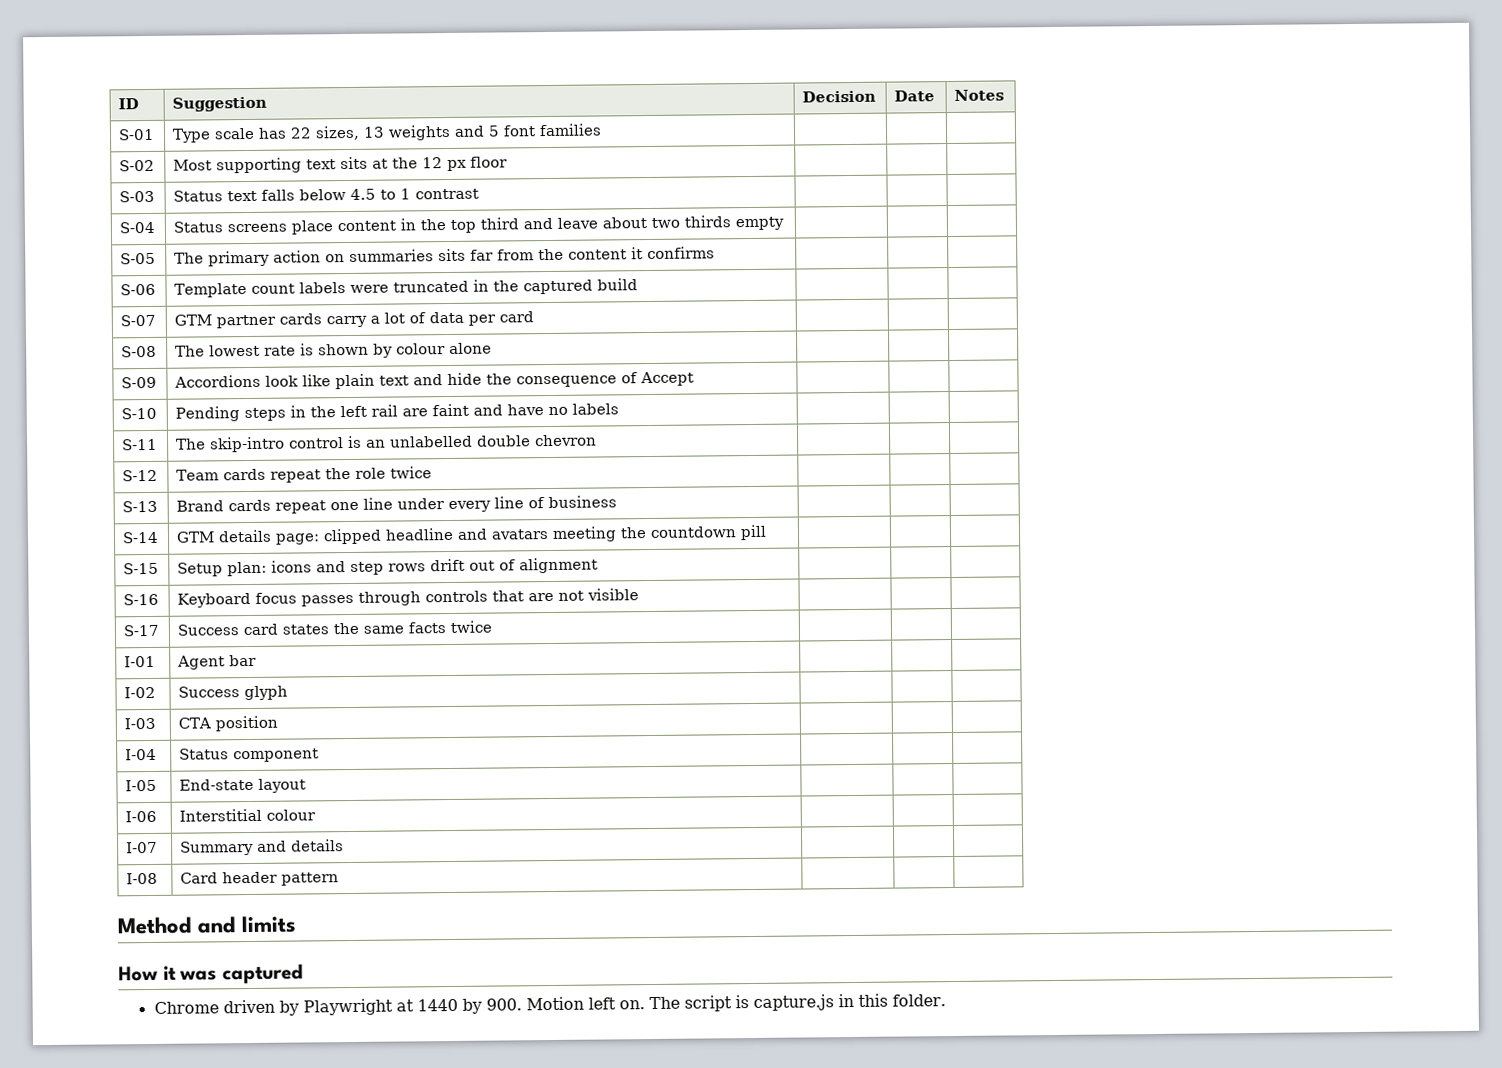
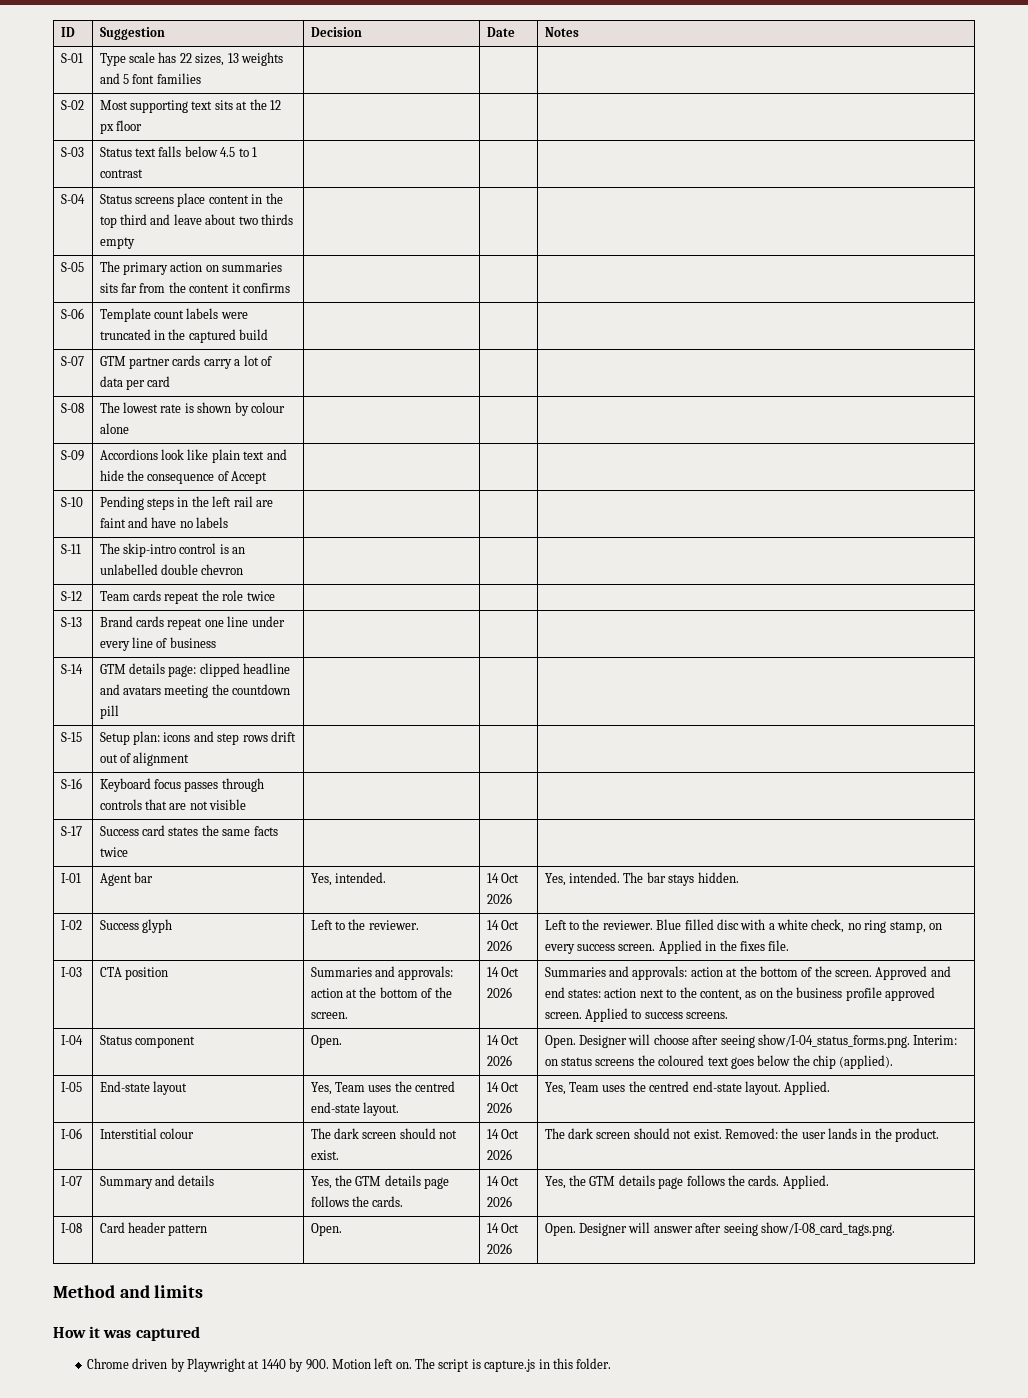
- I-01 | Agent bar | | |
- I-02 | Success glyph | | |
- I-03 | CTA position | | |
- I-04 | Status component | | |
- I-05 | End-state layout | | |
- I-06 | Interstitial colour | | |
- I-07 | Summary and details | | |
- I-08 | Card header pattern | | |
+ I-01 | Agent bar | Yes, intended. | 14 Oct 2026 | Yes, intended. The bar stays hidden.
+ I-02 | Success glyph | Left to the reviewer. | 14 Oct 2026 | Left to the reviewer. Blue filled disc with a white check, no ring stamp, on every success screen. Applied in the fixes file.
+ I-03 | CTA position | Summaries and approvals: action at the bottom of the screen. | 14 Oct 2026 | Summaries and approvals: action at the bottom of the screen. Approved and end states: action next to the content, as on the business profile approved screen. Applied to success screens.
+ I-04 | Status component | Open. | 14 Oct 2026 | Open. Designer will choose after seeing show/I-04_status_forms.png. Interim: on status screens the coloured text goes below the chip (applied).
+ I-05 | End-state layout | Yes, Team uses the centred end-state layout. | 14 Oct 2026 | Yes, Team uses the centred end-state layout. Applied.
+ I-06 | Interstitial colour | The dark screen should not exist. | 14 Oct 2026 | The dark screen should not exist. Removed: the user lands in the product.
+ I-07 | Summary and details | Yes, the GTM details page follows the cards. | 14 Oct 2026 | Yes, the GTM details page follows the cards. Applied.
+ I-08 | Card header pattern | Open. | 14 Oct 2026 | Open. Designer will answer after seeing show/I-08_card_tags.png.

